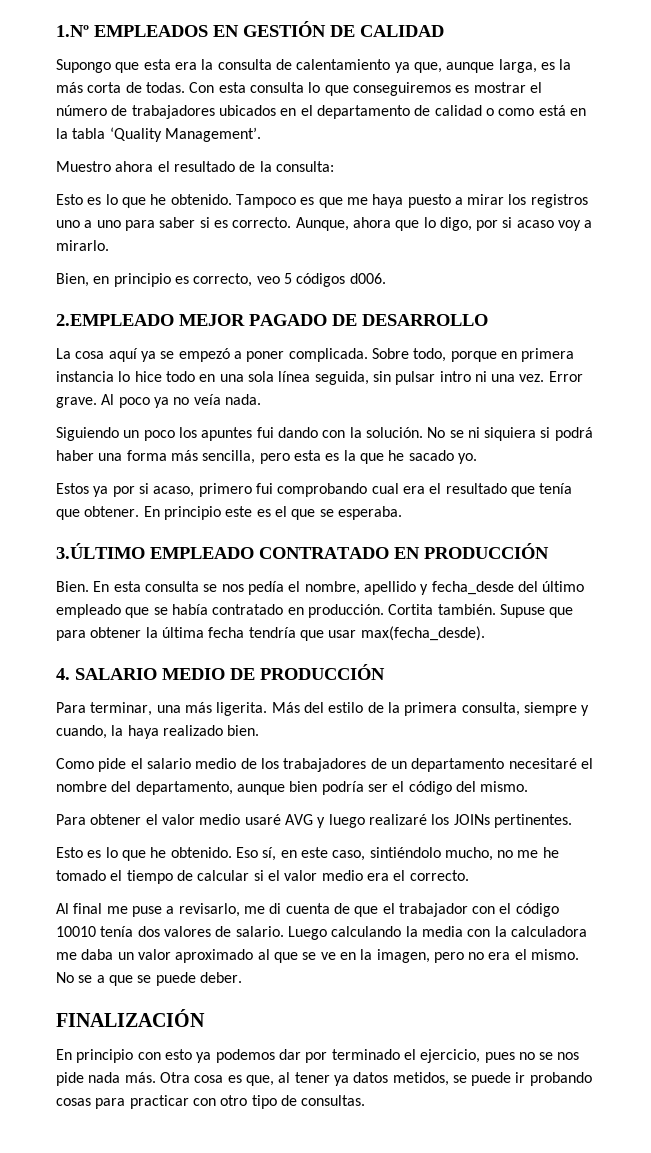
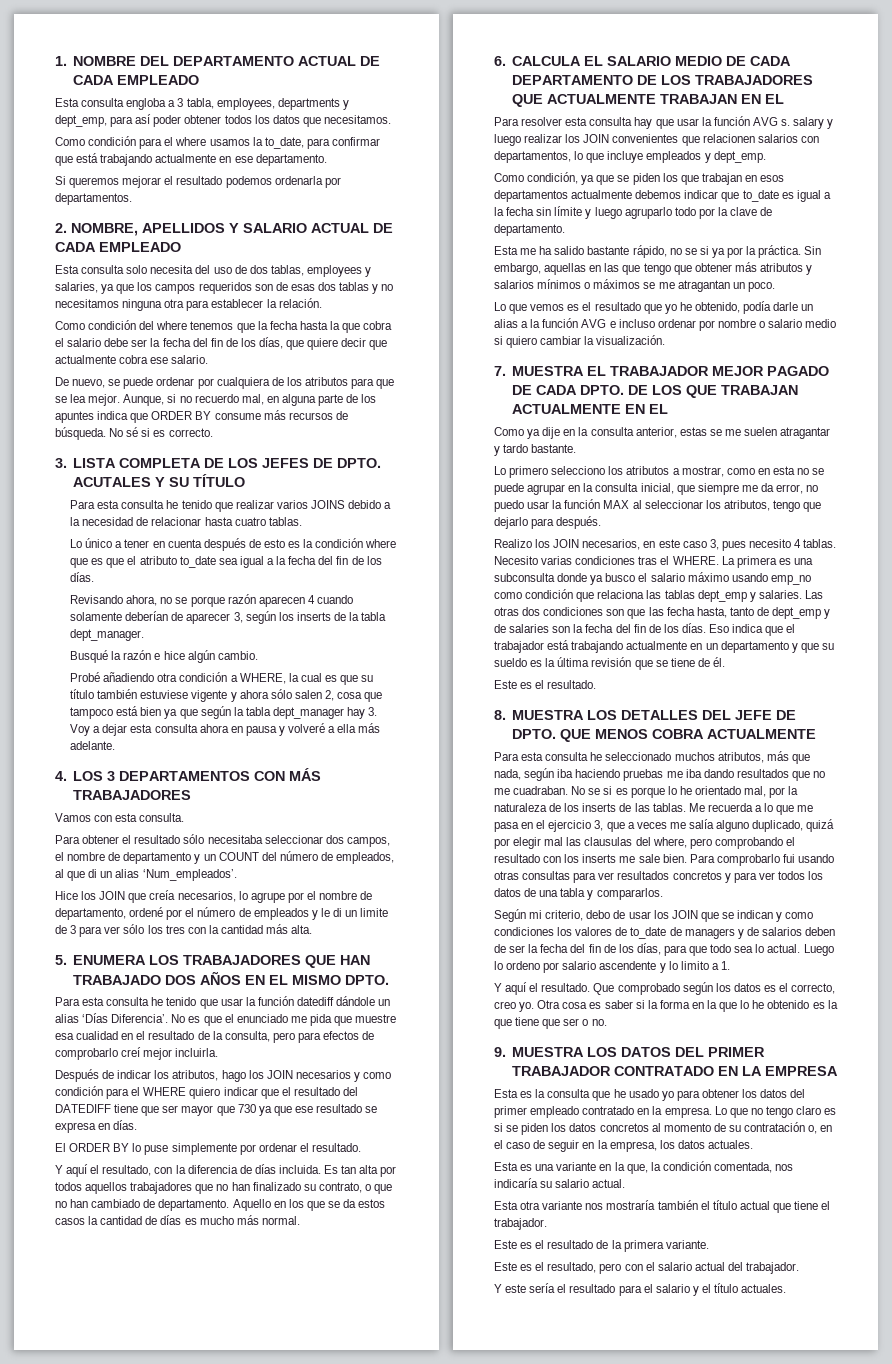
- 1.Nº EMPLEADOS EN GESTIÓN DE CALIDAD
- Supongo que esta era la consulta de calentamiento ya que, aunque larga, es la más corta de todas. Con esta consulta lo que conseguiremos es mostrar el número de trabajadores ubicados en el departamento de calidad o como está en la tabla ‘Quality Management’.
- Muestro ahora el resultado de la consulta:
- Esto es lo que he obtenido. Tampoco es que me haya puesto a mirar los registros uno a uno para saber si es correcto. Aunque, ahora que lo digo, por si acaso voy a mirarlo.
- Bien, en principio es correcto, veo 5 códigos d006.
- 2.EMPLEADO MEJOR PAGADO DE DESARROLLO
- La cosa aquí ya se empezó a poner complicada. Sobre todo, porque en primera instancia lo hice todo en una sola línea seguida, sin pulsar intro ni una vez. Error grave. Al poco ya no veía nada.
- Siguiendo un poco los apuntes fui dando con la solución. No se ni siquiera si podrá haber una forma más sencilla, pero esta es la que he sacado yo.
- Estos ya por si acaso, primero fui comprobando cual era el resultado que tenía que obtener. En principio este es el que se esperaba.
- 3.ÚLTIMO EMPLEADO CONTRATADO EN PRODUCCIÓN
- Bien. En esta consulta se nos pedía el nombre, apellido y fecha_desde del último empleado que se había contratado en producción. Cortita también. Supuse que para obtener la última fecha tendría que usar max(fecha_desde).
- 4. SALARIO MEDIO DE PRODUCCIÓN
- Para terminar, una más ligerita. Más del estilo de la primera consulta, siempre y cuando, la haya realizado bien.
- Como pide el salario medio de los trabajadores de un departamento necesitaré el nombre del departamento, aunque bien podría ser el código del mismo.
- Para obtener el valor medio usaré AVG y luego realizaré los JOINs pertinentes.
- Esto es lo que he obtenido. Eso sí, en este caso, sintiéndolo mucho, no me he tomado el tiempo de calcular si el valor medio era el correcto.
- Al final me puse a revisarlo, me di cuenta de que el trabajador con el código 10010 tenía dos valores de salario. Luego calculando la media con la calculadora me daba un valor aproximado al que se ve en la imagen, pero no era el mismo. No se a que se puede deber.
- FINALIZACIÓN
- En principio con esto ya podemos dar por terminado el ejercicio, pues no se nos pide nada más. Otra cosa es que, al tener ya datos metidos, se puede ir probando cosas para practicar con otro tipo de consultas.
+ 1. NOMBRE DEL DEPARTAMENTO ACTUAL DE CADA EMPLEADO
+ Esta consulta engloba a 3 tabla, employees, departments y dept_emp, para así poder obtener todos los datos que necesitamos.
+ Como condición para el where usamos la to_date, para confirmar que está trabajando actualmente en ese departamento.
+ Si queremos mejorar el resultado podemos ordenarla por departamentos.
+ 2. NOMBRE, APELLIDOS Y SALARIO ACTUAL DE CADA EMPLEADO
+ Esta consulta solo necesita del uso de dos tablas, employees y salaries, ya que los campos requeridos son de esas dos tablas y no necesitamos ninguna otra para establecer la relación.
+ Como condición del where tenemos que la fecha hasta la que cobra el salario debe ser la fecha del fin de los días, que quiere decir que actualmente cobra ese salario.
+ De nuevo, se puede ordenar por cualquiera de los atributos para que se lea mejor. Aunque, si no recuerdo mal, en alguna parte de los apuntes indica que ORDER BY consume más recursos de búsqueda. No sé si es correcto.
+ 3. LISTA COMPLETA DE LOS JEFES DE DPTO. ACUTALES Y SU TÍTULO
+ Para esta consulta he tenido que realizar varios JOINS debido a la necesidad de relacionar hasta cuatro tablas.
+ Lo único a tener en cuenta después de esto es la condición where que es que el atributo to_date sea igual a la fecha del fin de los días.
+ Revisando ahora, no se porque razón aparecen 4 cuando solamente deberían de aparecer 3, según los inserts de la tabla dept_manager.
+ Busqué la razón e hice algún cambio.
+ Probé añadiendo otra condición a WHERE, la cual es que su título también estuviese vigente y ahora sólo salen 2, cosa que tampoco está bien ya que según la tabla dept_manager hay 3. Voy a dejar esta consulta ahora en pausa y volveré a ella más adelante.
+ 4. LOS 3 DEPARTAMENTOS CON MÁS TRABAJADORES
+ Vamos con esta consulta.
+ Para obtener el resultado sólo necesitaba seleccionar dos campos, el nombre de departamento y un COUNT del número de empleados, al que di un alias ‘Num_empleados’.
+ Hice los JOIN que creía necesarios, lo agrupe por el nombre de departamento, ordené por el número de empleados y le di un limite de 3 para ver sólo los tres con la cantidad más alta.
+ 5. ENUMERA LOS TRABAJADORES QUE HAN TRABAJADO DOS AÑOS EN EL MISMO DPTO.
+ Para esta consulta he tenido que usar la función datediff dándole un alias ‘Días Diferencia’. No es que el enunciado me pida que muestre esa cualidad en el resultado de la consulta, pero para efectos de comprobarlo creí mejor incluirla.
+ Después de indicar los atributos, hago los JOIN necesarios y como condición para el WHERE quiero indicar que el resultado del DATEDIFF tiene que ser mayor que 730 ya que ese resultado se expresa en días.
+ El ORDER BY lo puse simplemente por ordenar el resultado.
+ Y aquí el resultado, con la diferencia de días incluida. Es tan alta por todos aquellos trabajadores que no han finalizado su contrato, o que no han cambiado de departamento. Aquello en los que se da estos casos la cantidad de días es mucho más normal.
+ 6. CALCULA EL SALARIO MEDIO DE CADA DEPARTAMENTO DE LOS TRABAJADORES QUE ACTUALMENTE TRABAJAN EN EL
+ Para resolver esta consulta hay que usar la función AVG s. salary y luego realizar los JOIN convenientes que relacionen salarios con departamentos, lo que incluye empleados y dept_emp.
+ Como condición, ya que se piden los que trabajan en esos departamentos actualmente debemos indicar que to_date es igual a la fecha sin límite y luego agruparlo todo por la clave de departamento.
+ Esta me ha salido bastante rápido, no se si ya por la práctica. Sin embargo, aquellas en las que tengo que obtener más atributos y salarios mínimos o máximos se me atragantan un poco.
+ Lo que vemos es el resultado que yo he obtenido, podía darle un alias a la función AVG e incluso ordenar por nombre o salario medio si quiero cambiar la visualización.
+ 7. MUESTRA EL TRABAJADOR MEJOR PAGADO DE CADA DPTO. DE LOS QUE TRABAJAN ACTUALMENTE EN EL
+ Como ya dije en la consulta anterior, estas se me suelen atragantar y tardo bastante.
+ Lo primero selecciono los atributos a mostrar, como en esta no se puede agrupar en la consulta inicial, que siempre me da error, no puedo usar la función MAX al seleccionar los atributos, tengo que dejarlo para después.
+ Realizo los JOIN necesarios, en este caso 3, pues necesito 4 tablas. Necesito varias condiciones tras el WHERE. La primera es una subconsulta donde ya busco el salario máximo usando emp_no como condición que relaciona las tablas dept_emp y salaries. Las otras dos condiciones son que las fecha hasta, tanto de dept_emp y de salaries son la fecha del fin de los días. Eso indica que el trabajador está trabajando actualmente en un departamento y que su sueldo es la última revisión que se tiene de él.
+ Este es el resultado.
+ 8. MUESTRA LOS DETALLES DEL JEFE DE DPTO. QUE MENOS COBRA ACTUALMENTE
+ Para esta consulta he seleccionado muchos atributos, más que nada, según iba haciendo pruebas me iba dando resultados que no me cuadraban. No se si es porque lo he orientado mal, por la naturaleza de los inserts de las tablas. Me recuerda a lo que me pasa en el ejercicio 3, que a veces me salía alguno duplicado, quizá por elegir mal las clausulas del where, pero comprobando el resultado con los inserts me sale bien. Para comprobarlo fui usando otras consultas para ver resultados concretos y para ver todos los datos de una tabla y compararlos.
+ Según mi criterio, debo de usar los JOIN que se indican y como condiciones los valores de to_date de managers y de salarios deben de ser la fecha del fin de los días, para que todo sea lo actual. Luego lo ordeno por salario ascendente y lo limito a 1.
+ Y aquí el resultado. Que comprobado según los datos es el correcto, creo yo. Otra cosa es saber si la forma en la que lo he obtenido es la que tiene que ser o no.
+ 9. MUESTRA LOS DATOS DEL PRIMER TRABAJADOR CONTRATADO EN LA EMPRESA
+ Esta es la consulta que he usado yo para obtener los datos del primer empleado contratado en la empresa. Lo que no tengo claro es si se piden los datos concretos al momento de su contratación o, en el caso de seguir en la empresa, los datos actuales.
+ Esta es una variante en la que, la condición comentada, nos indicaría su salario actual.
+ Esta otra variante nos mostraría también el título actual que tiene el trabajador.
+ Este es el resultado de la primera variante.
+ Este es el resultado, pero con el salario actual del trabajador.
+ Y este sería el resultado para el salario y el título actuales.

